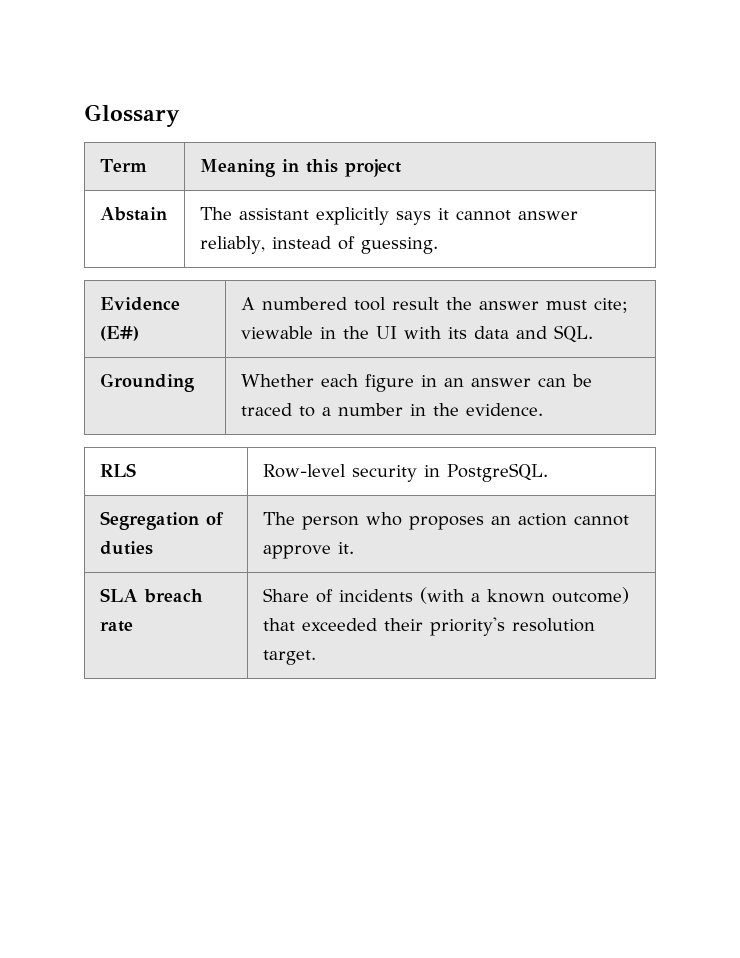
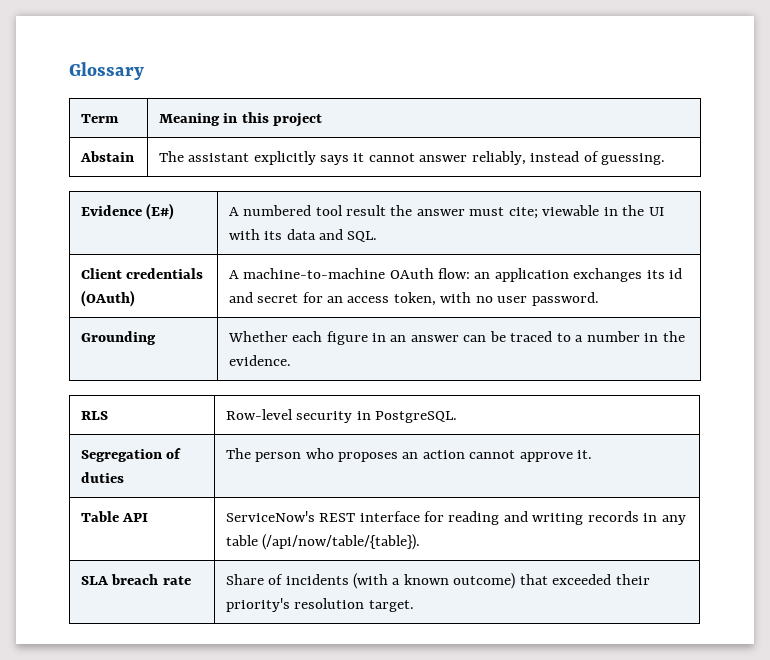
+ Client credentials (OAuth) | A machine-to-machine OAuth flow: an application exchanges its id and secret for an access token, with no user password.
+ Table API | ServiceNow's REST interface for reading and writing records in any table (/api/now/table/{table}).

